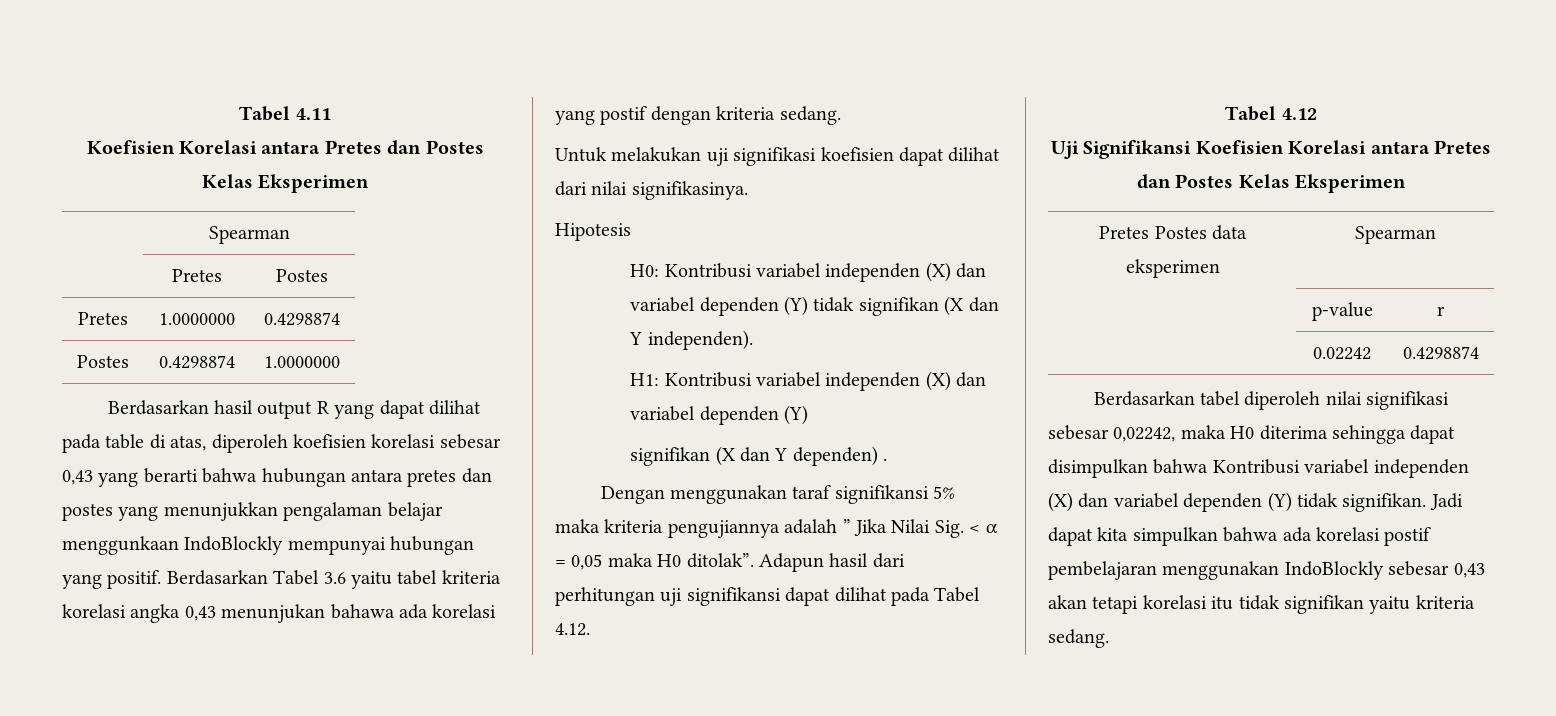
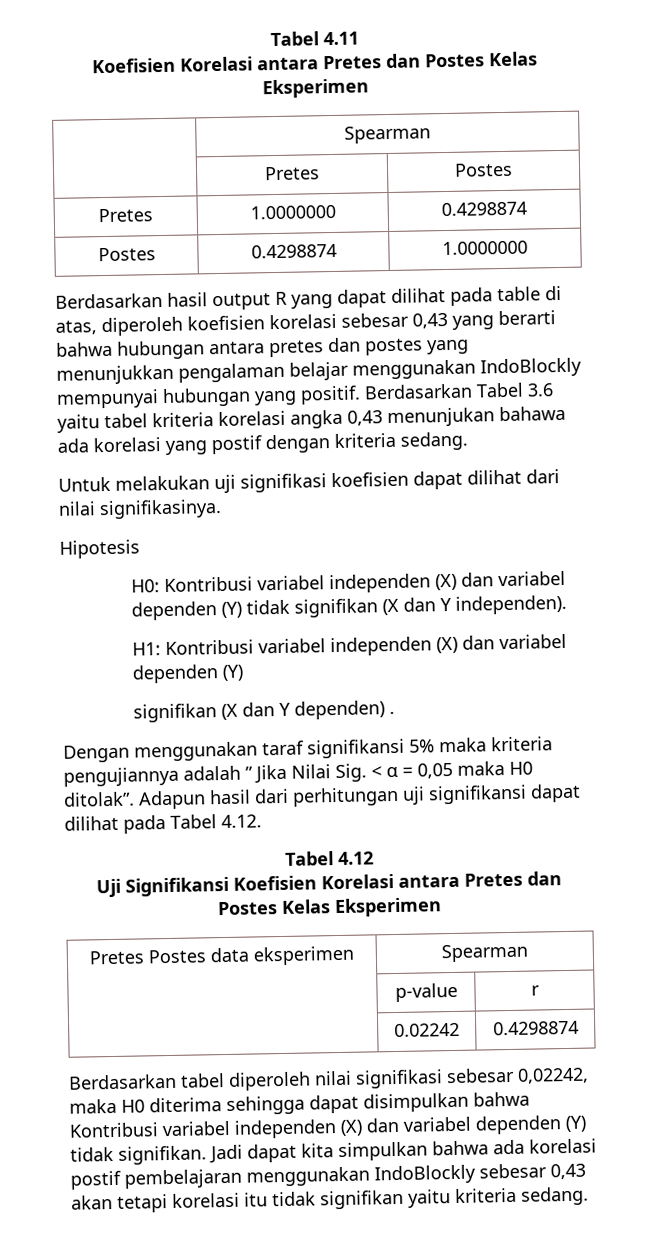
- Berdasarkan hasil output R yang dapat dilihat pada table di atas, diperoleh koefisien korelasi sebesar 0,43 yang berarti bahwa hubungan antara pretes dan postes yang menunjukkan pengalaman belajar menggunkaan IndoBlockly mempunyai hubungan yang positif.
+ Berdasarkan hasil output R yang dapat dilihat pada table di atas, diperoleh koefisien korelasi sebesar 0,43 yang berarti bahwa hubungan antara pretes dan postes yang menunjukkan pengalaman belajar menggunakan IndoBlockly mempunyai hubungan yang positif.

